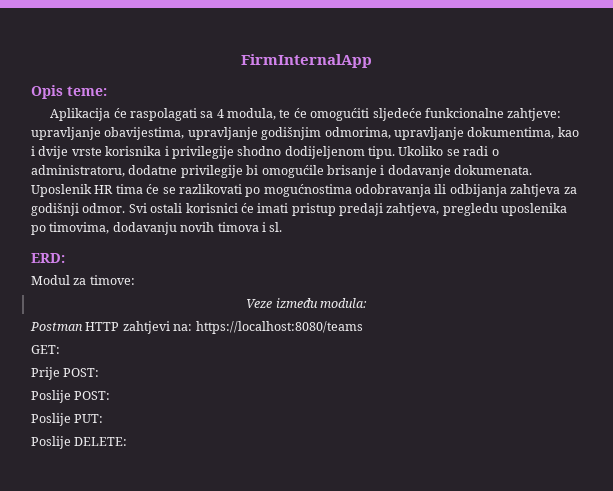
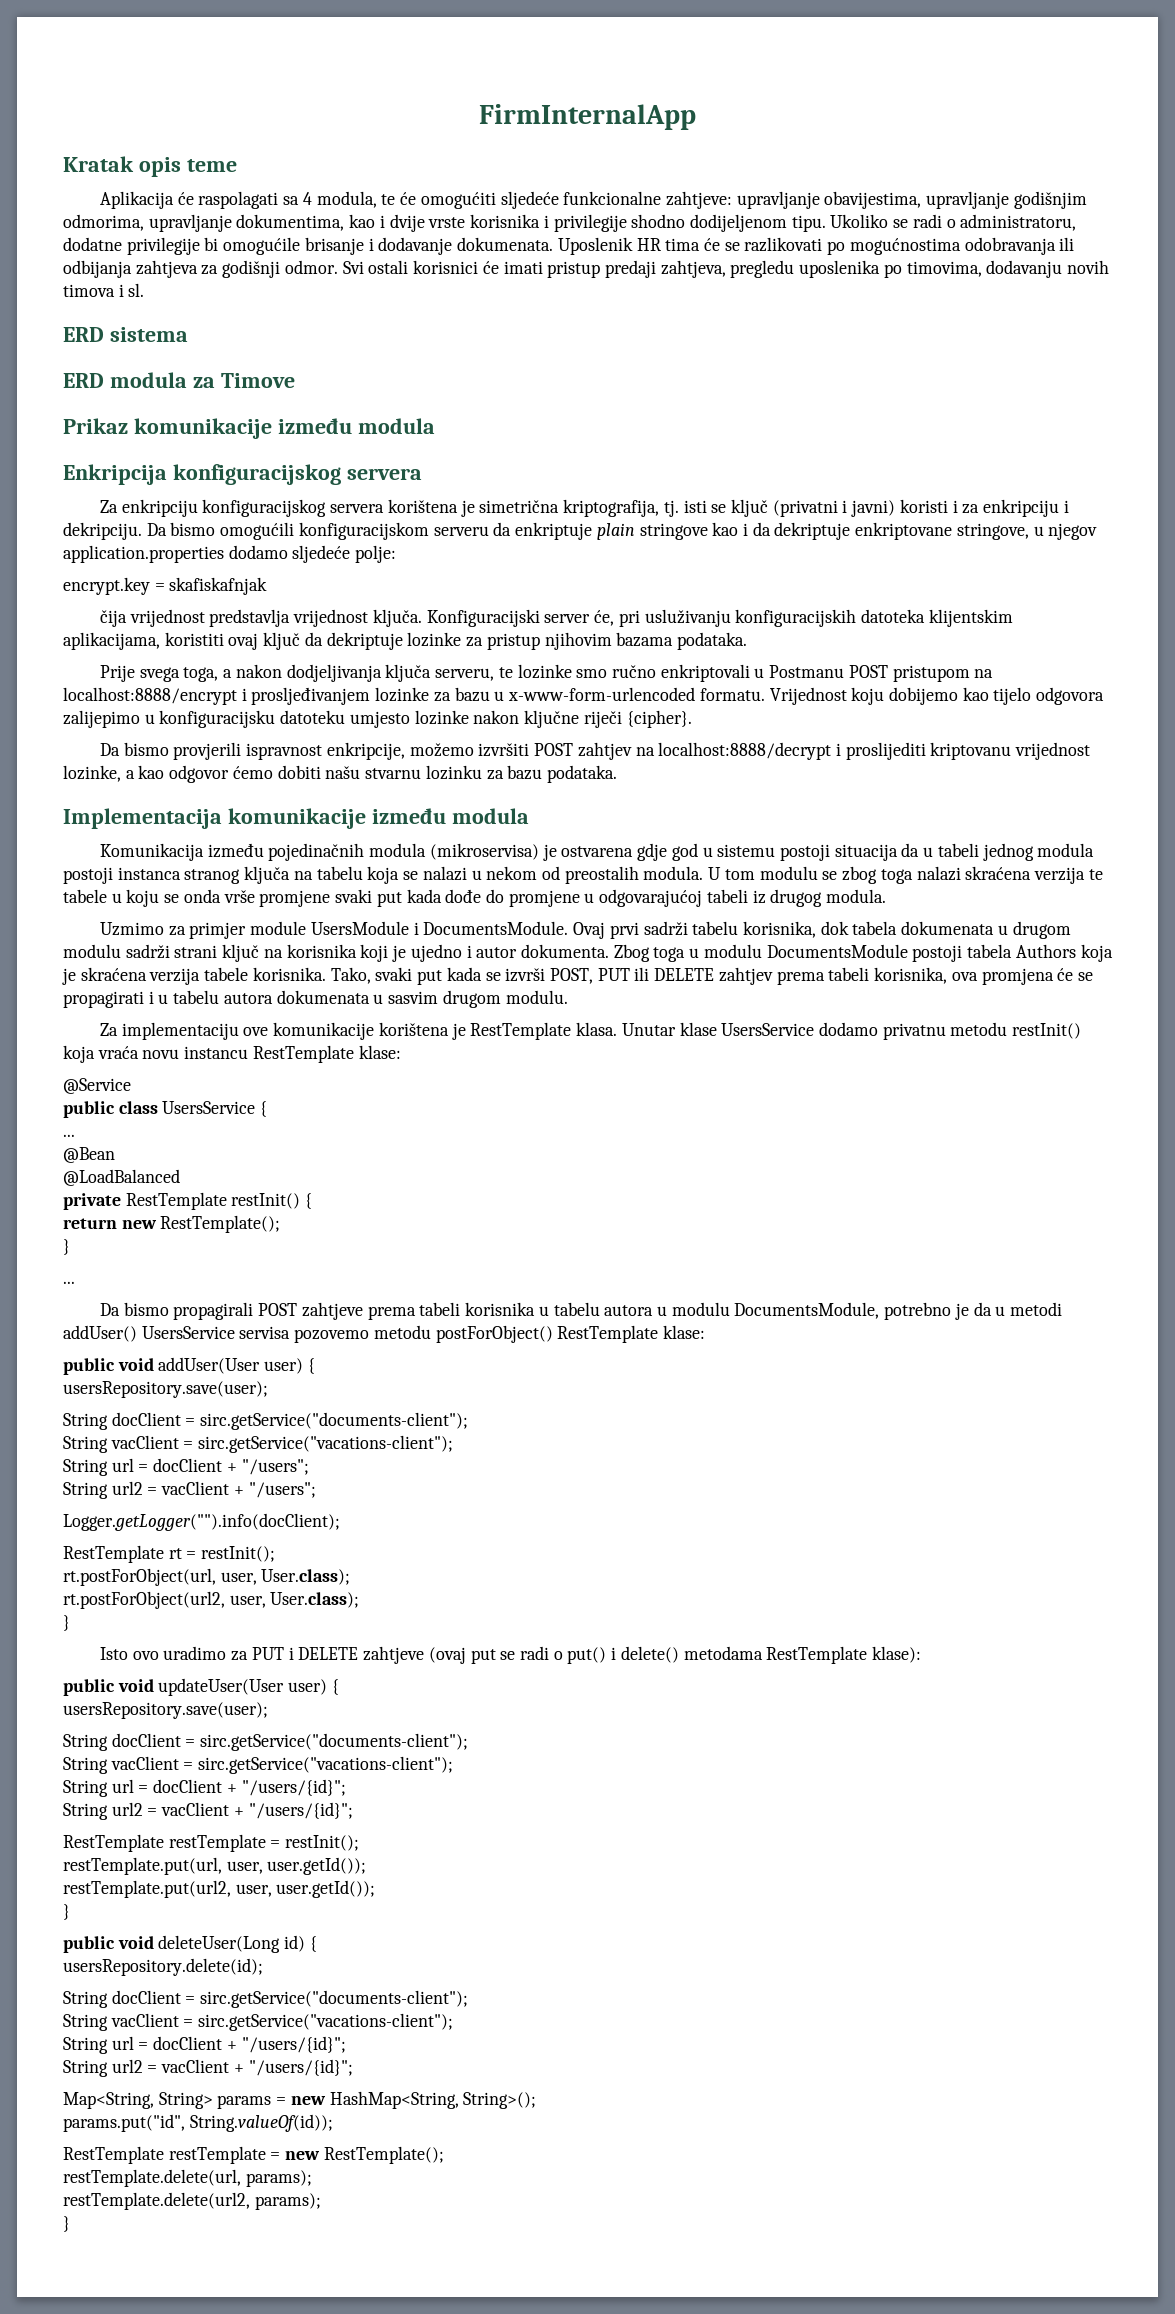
- Opis teme:
+ Kratak opis teme
- ERD:
- Modul za timove:
- Veze između modula:
- Postman HTTP zahtjevi na: https://localhost:8080/teams
- GET:
- Prije POST:
- Poslije POST:
- Poslije PUT:
- Poslije DELETE:
+ ERD sistema
+ ERD modula za Timove
+ Prikaz komunikacije između modula
+ Enkripcija konfiguracijskog servera
+ Za enkripciju konfiguracijskog servera korištena je simetrična kriptografija, tj. isti se ključ (privatni i javni) koristi i za enkripciju i dekripciju. Da bismo omogućili konfiguracijskom serveru da enkriptuje plain stringove kao i da dekriptuje enkriptovane stringove, u njegov application.properties dodamo sljedeće polje:
+ encrypt.key = skafiskafnjak
+ čija vrijednost predstavlja vrijednost ključa. Konfiguracijski server će, pri usluživanju konfiguracijskih datoteka klijentskim aplikacijama, koristiti ovaj ključ da dekriptuje lozinke za pristup njihovim bazama podataka.
+ Prije svega toga, a nakon dodjeljivanja ključa serveru, te lozinke smo ručno enkriptovali u Postmanu POST pristupom na localhost:8888/encrypt i prosljeđivanjem lozinke za bazu u x-www-form-urlencoded formatu. Vrijednost koju dobijemo kao tijelo odgovora zalijepimo u konfiguracijsku datoteku umjesto lozinke nakon ključne riječi {cipher}.
+ Da bismo provjerili ispravnost enkripcije, možemo izvršiti POST zahtjev na localhost:8888/decrypt i proslijediti kriptovanu vrijednost lozinke, a kao odgovor ćemo dobiti našu stvarnu lozinku za bazu podataka.
+ Implementacija komunikacije između modula
+ Komunikacija između pojedinačnih modula (mikroservisa) je ostvarena gdje god u sistemu postoji situacija da u tabeli jednog modula postoji instanca stranog ključa na tabelu koja se nalazi u nekom od preostalih modula. U tom modulu se zbog toga nalazi skraćena verzija te tabele u koju se onda vrše promjene svaki put kada dođe do promjene u odgovarajućoj tabeli iz drugog modula.
+ Uzmimo za primjer module UsersModule i DocumentsModule. Ovaj prvi sadrži tabelu korisnika, dok tabela dokumenata u drugom modulu sadrži strani ključ na korisnika koji je ujedno i autor dokumenta. Zbog toga u modulu DocumentsModule postoji tabela Authors koja je skraćena verzija tabele korisnika. Tako, svaki put kada se izvrši POST, PUT ili DELETE zahtjev prema tabeli korisnika, ova promjena će se propagirati i u tabelu autora dokumenata u sasvim drugom modulu.
+ Za implementaciju ove komunikacije korištena je RestTemplate klasa. Unutar klase UsersService dodamo privatnu metodu restInit() koja vraća novu instancu RestTemplate klase:
+ @Service
+ public class UsersService {
+ ...
+ @Bean
+ @LoadBalanced
+ private RestTemplate restInit() {
+ return new RestTemplate();
+ }
+ ...
+ Da bismo propagirali POST zahtjeve prema tabeli korisnika u tabelu autora u modulu DocumentsModule, potrebno je da u metodi addUser() UsersService servisa pozovemo metodu postForObject() RestTemplate klase:
+ public void addUser(User user) {
+ usersRepository.save(user);
+ String docClient = sirc.getService("documents-client");
+ String vacClient = sirc.getService("vacations-client");
+ String url = docClient + "/users";
+ String url2 = vacClient + "/users";
+ Logger.getLogger("").info(docClient);
+ RestTemplate rt = restInit();
+ rt.postForObject(url, user, User.class);
+ rt.postForObject(url2, user, User.class);
+ }
+ Isto ovo uradimo za PUT i DELETE zahtjeve (ovaj put se radi o put() i delete() metodama RestTemplate klase):
+ public void updateUser(User user) {
+ usersRepository.save(user);
+ String docClient = sirc.getService("documents-client");
+ String vacClient = sirc.getService("vacations-client");
+ String url = docClient + "/users/{id}";
+ String url2 = vacClient + "/users/{id}";
+ RestTemplate restTemplate = restInit();
+ restTemplate.put(url, user, user.getId());
+ restTemplate.put(url2, user, user.getId());
+ }
+ public void deleteUser(Long id) {
+ usersRepository.delete(id);
+ String docClient = sirc.getService("documents-client");
+ String vacClient = sirc.getService("vacations-client");
+ String url = docClient + "/users/{id}";
+ String url2 = vacClient + "/users/{id}";
+ Map<String, String> params = new HashMap<String, String>();
+ params.put("id", String.valueOf(id));
+ RestTemplate restTemplate = new RestTemplate();
+ restTemplate.delete(url, params);
+ restTemplate.delete(url2, params);
+ }

